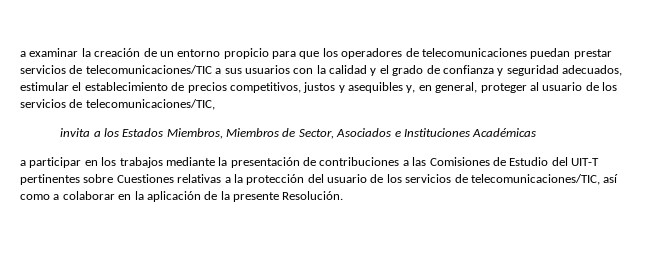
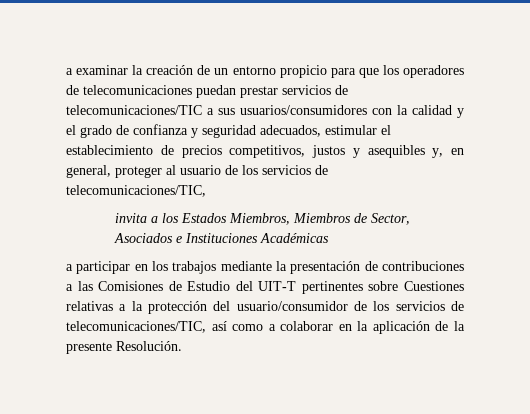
- a examinar la creación de un entorno propicio para que los operadores de telecomunicaciones puedan prestar servicios de telecomunicaciones/TIC a sus usuarios con la calidad y el grado de confianza y seguridad adecuados, estimular el establecimiento de precios competitivos, justos y asequibles y, en general, proteger al usuario de los servicios de telecomunicaciones/TIC,
+ a examinar la creación de un entorno propicio para que los operadores de telecomunicaciones puedan prestar servicios de telecomunicaciones/TIC a sus usuarios/consumidores con la calidad y el grado de confianza y seguridad adecuados, estimular el establecimiento de precios competitivos, justos y asequibles y, en general, proteger al usuario de los servicios de telecomunicaciones/TIC,
- a participar en los trabajos mediante la presentación de contribuciones a las Comisiones de Estudio del UIT-T pertinentes sobre Cuestiones relativas a la protección del usuario de los servicios de telecomunicaciones/TIC, así como a colaborar en la aplicación de la presente Resolución.
+ a participar en los trabajos mediante la presentación de contribuciones a las Comisiones de Estudio del UIT-T pertinentes sobre Cuestiones relativas a la protección del usuario/consumidor de los servicios de telecomunicaciones/TIC, así como a colaborar en la aplicación de la presente Resolución.

